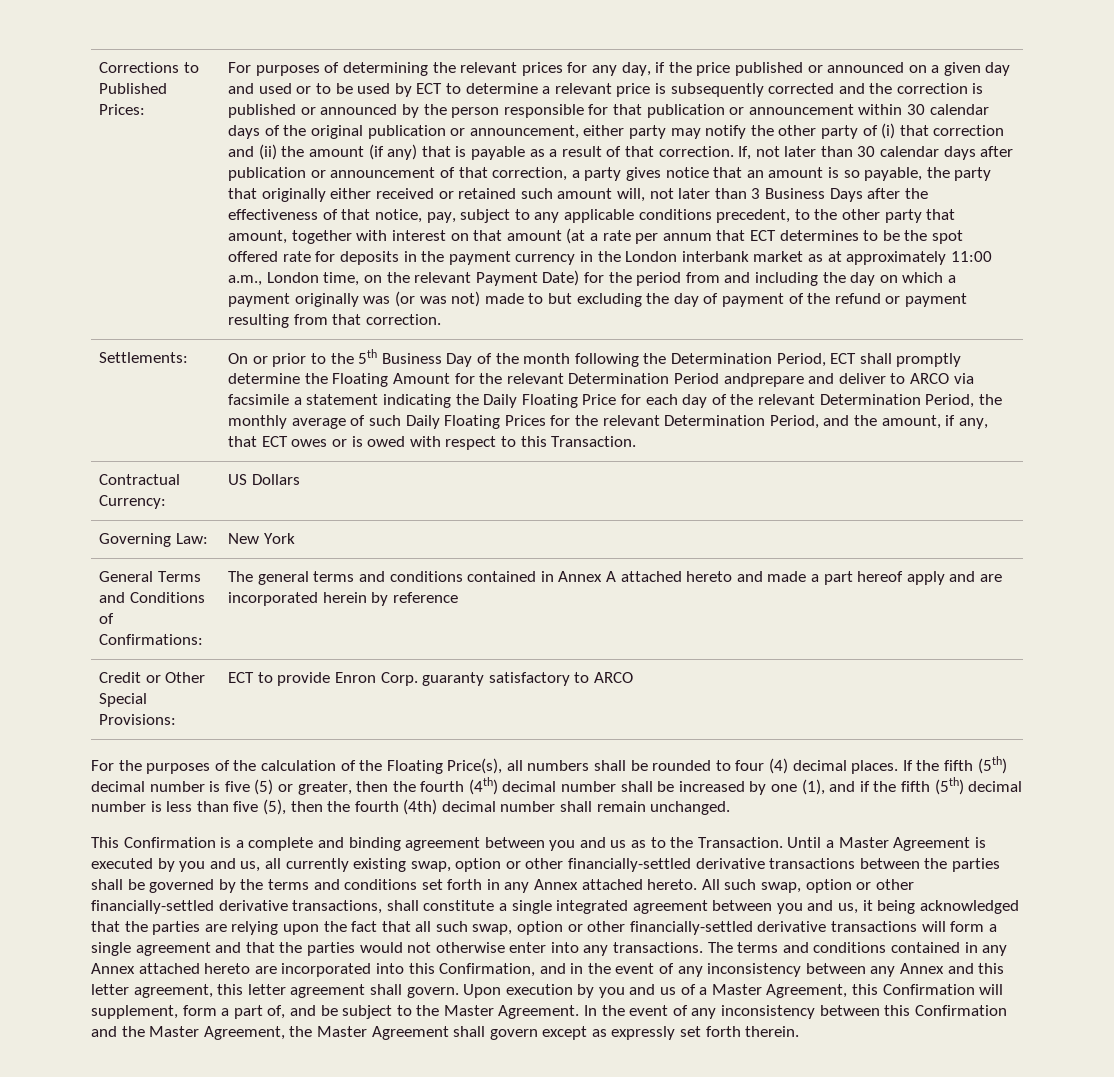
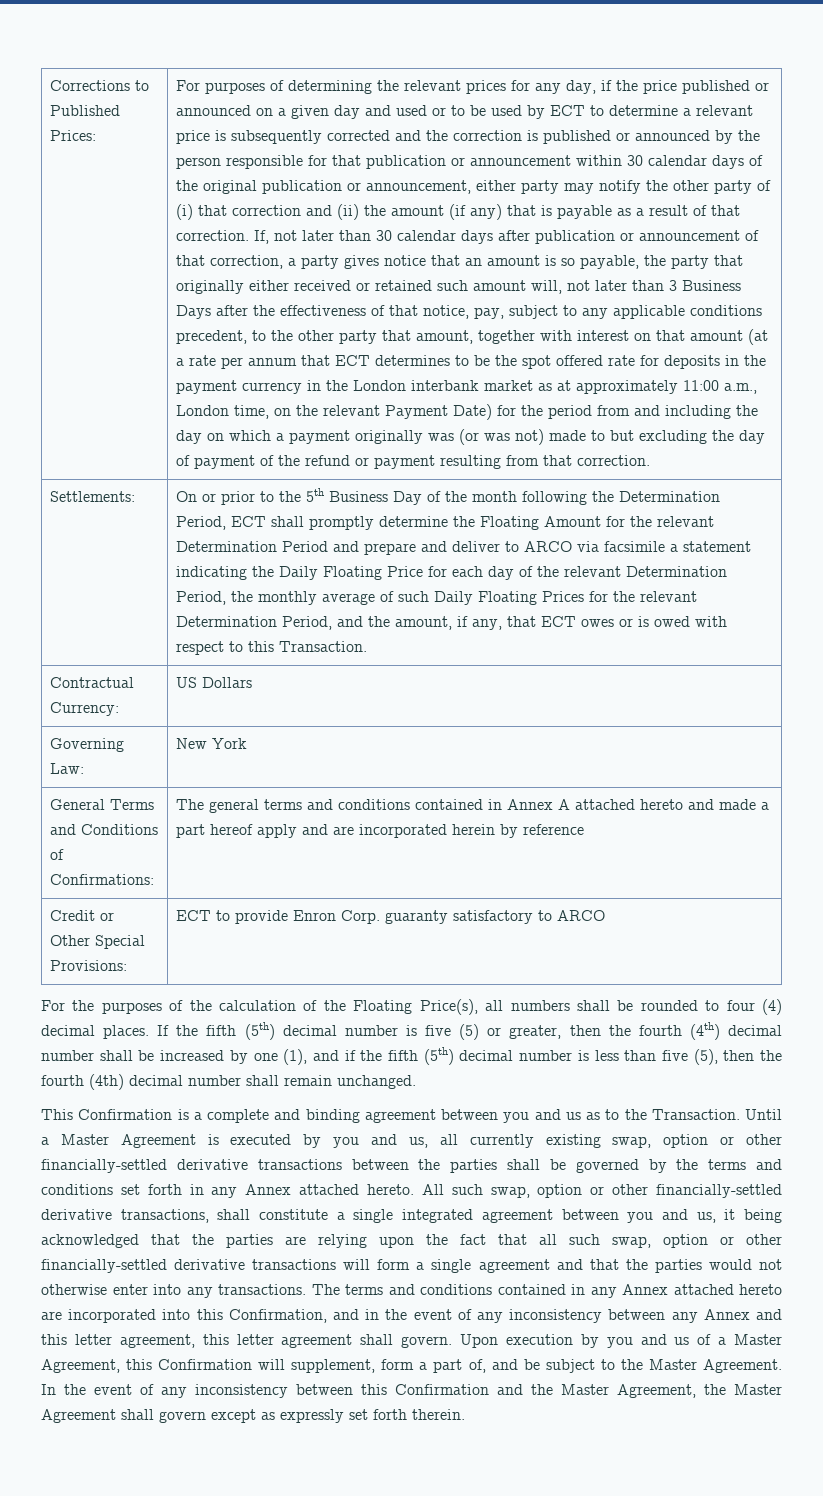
- On or prior to the 5th Business Day of the month following the Determination Period, ECT shall promptly determine the Floating Amount for the relevant Determination Period andprepare and deliver to ARCO via facsimile a statement indicating the Daily Floating Price for each day of the relevant Determination Period, the monthly average of such Daily Floating Prices for the relevant Determination Period, and the amount, if any, that ECT owes or is owed with respect to this Transaction.
+ On or prior to the 5th Business Day of the month following the Determination Period, ECT shall promptly determine the Floating Amount for the relevant Determination Period and prepare and deliver to ARCO via facsimile a statement indicating the Daily Floating Price for each day of the relevant Determination Period, the monthly average of such Daily Floating Prices for the relevant Determination Period, and the amount, if any, that ECT owes or is owed with respect to this Transaction.

